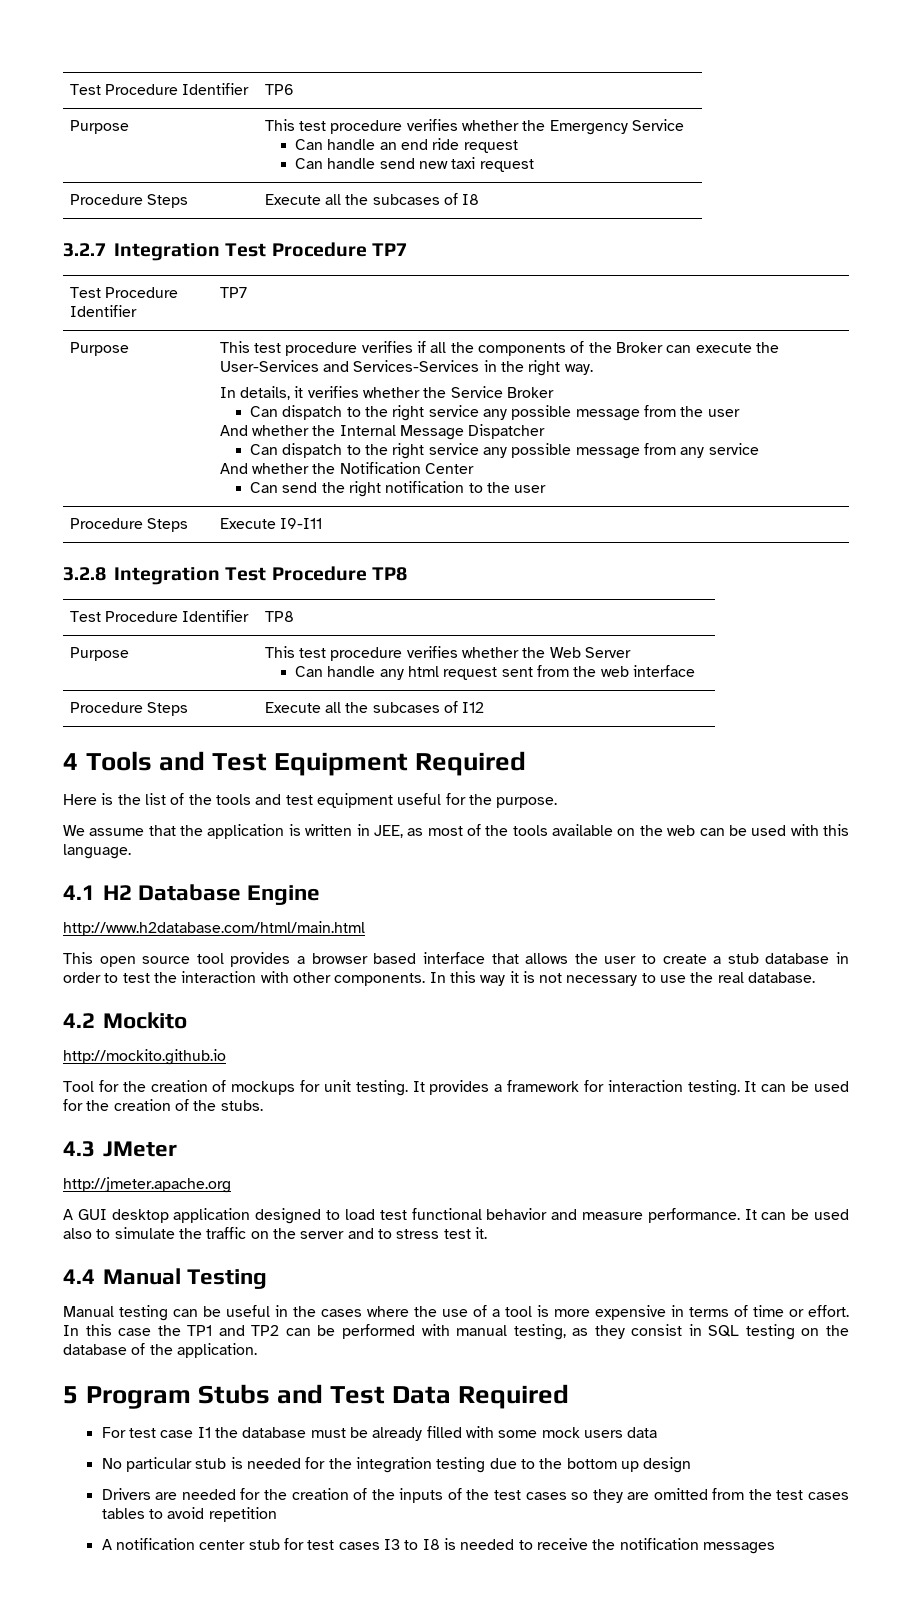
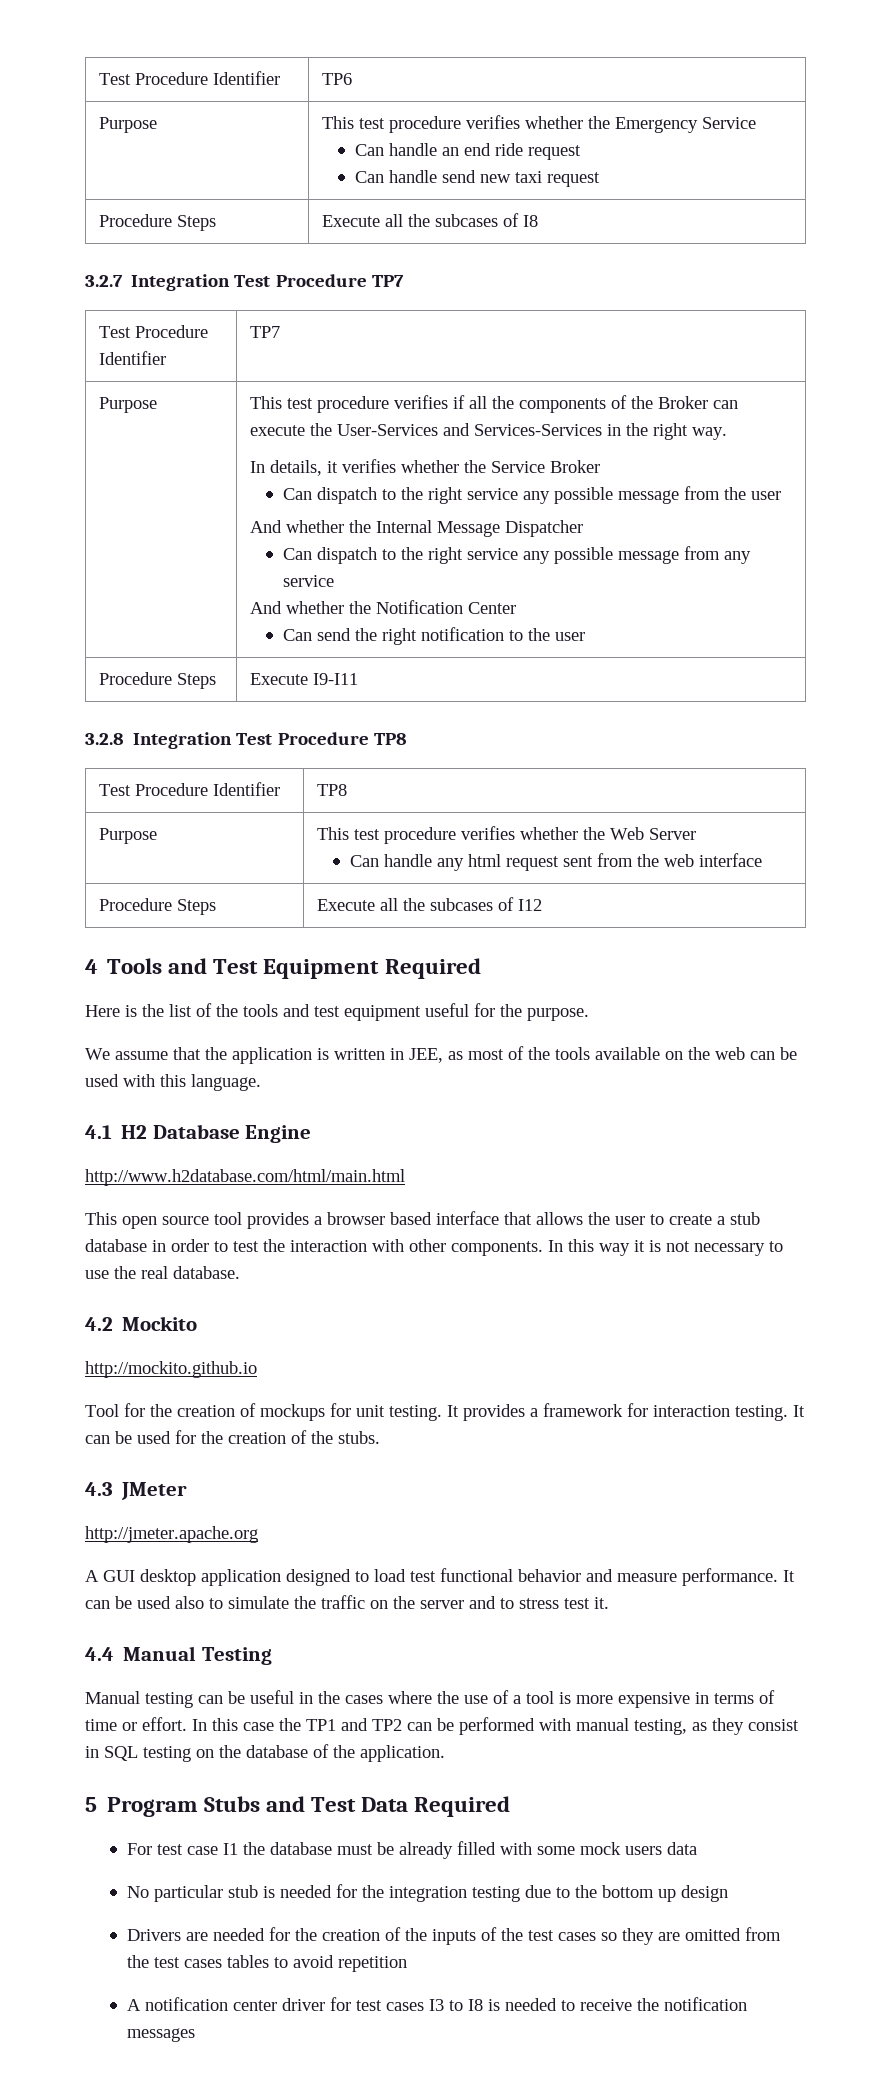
- A notification center stub for test cases I3 to I8 is needed to receive the notification messages
+ A notification center driver for test cases I3 to I8 is needed to receive the notification messages

